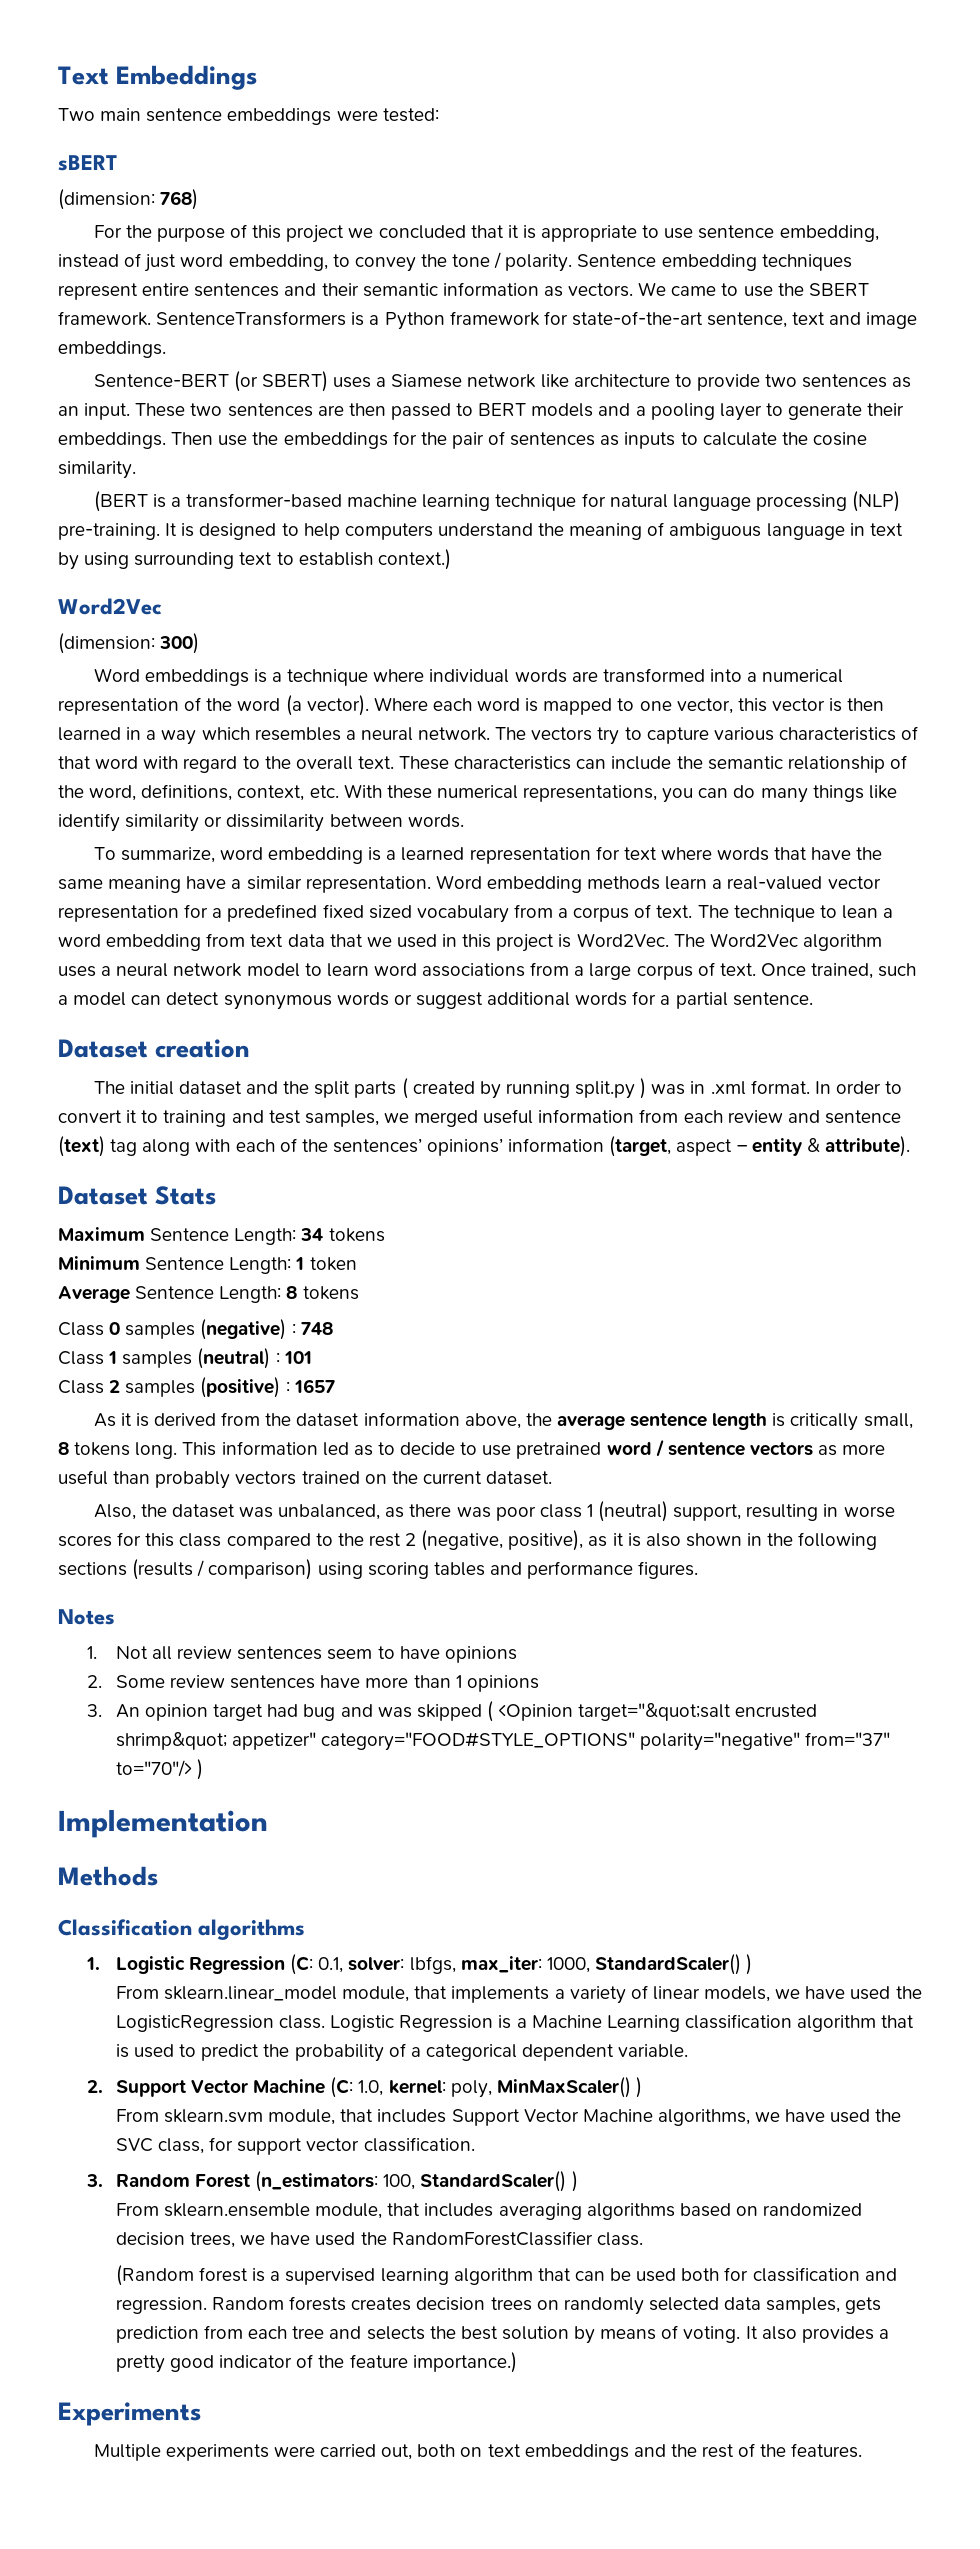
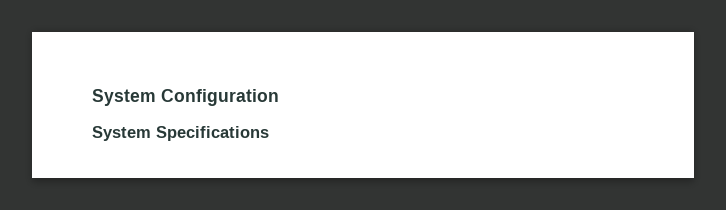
- Text Embeddings
- Two main sentence embeddings were tested:
- sBERT
- (dimension: 768)
- For the purpose of this project we concluded that it is appropriate to use sentence embedding, instead of just word embedding, to convey the tone / polarity. Sentence embedding techniques represent entire sentences and their semantic information as vectors. We came to use the SBERT framework. SentenceTransformers is a Python framework for state-of-the-art sentence, text and image embeddings.
- Sentence-BERT (or SBERT) uses a Siamese network like architecture to provide two sentences as an input. These two sentences are then passed to BERT models and a pooling layer to generate their embeddings. Then use the embeddings for the pair of sentences as inputs to calculate the cosine similarity.
- (BERT is a transformer-based machine learning technique for natural language processing (NLP) pre-training. It is designed to help computers understand the meaning of ambiguous language in text by using surrounding text to establish context.)
- Word2Vec
- (dimension: 300)
- Word embeddings is a technique where individual words are transformed into a numerical representation of the word (a vector). Where each word is mapped to one vector, this vector is then learned in a way which resembles a neural network. The vectors try to capture various characteristics of that word with regard to the overall text. These characteristics can include the semantic relationship of the word, definitions, context, etc. With these numerical representations, you can do many things like identify similarity or dissimilarity between words.
- To summarize, word embedding is a learned representation for text where words that have the same meaning have a similar representation. Word embedding methods learn a real-valued vector representation for a predefined fixed sized vocabulary from a corpus of text. The technique to lean a word embedding from text data that we used in this project is Word2Vec. The Word2Vec algorithm uses a neural network model to learn word associations from a large corpus of text. Once trained, such a model can detect synonymous words or suggest additional words for a partial sentence.
- Dataset creation
- The initial dataset and the split parts ( created by running split.py ) was in .xml format. In order to convert it to training and test samples, we merged useful information from each review and sentence (text) tag along with each of the sentences’ opinions’ information (target, aspect – entity & attribute).
- Dataset Stats
- Maximum Sentence Length: 34 tokens
- Minimum Sentence Length: 1 token
- Average Sentence Length: 8 tokens
- Class 0 samples (negative) : 748
- Class 1 samples (neutral) : 101
- Class 2 samples (positive) : 1657
- As it is derived from the dataset information above, the average sentence length is critically small, 8 tokens long. This information led as to decide to use pretrained word / sentence vectors as more useful than probably vectors trained on the current dataset.
- Also, the dataset was unbalanced, as there was poor class 1 (neutral) support, resulting in worse scores for this class compared to the rest 2 (negative, positive), as it is also shown in the following sections (results / comparison) using scoring tables and performance figures.
- Notes
- 1. Not all review sentences seem to have opinions
- 2. Some review sentences have more than 1 opinions
- 3. An opinion target had bug and was skipped ( <Opinion target="&quot;salt encrusted shrimp&quot; appetizer" category="FOOD#STYLE_OPTIONS" polarity="negative" from="37" to="70"/> )
- Implementation
- Methods
- Classification algorithms
- 1. Logistic Regression (C: 0.1, solver: lbfgs, max_iter: 1000, StandardScaler() )
- From sklearn.linear_model module, that implements a variety of linear models, we have used the LogisticRegression class. Logistic Regression is a Machine Learning classification algorithm that is used to predict the probability of a categorical dependent variable.
- 2. Support Vector Machine (C: 1.0, kernel: poly, MinMaxScaler() )
- From sklearn.svm module, that includes Support Vector Machine algorithms, we have used the SVC class, for support vector classification.
- 3. Random Forest (n_estimators: 100, StandardScaler() )
- From sklearn.ensemble module, that includes averaging algorithms based on randomized decision trees, we have used the RandomForestClassifier class.
- (Random forest is a supervised learning algorithm that can be used both for classification and regression. Random forests creates decision trees on randomly selected data samples, gets prediction from each tree and selects the best solution by means of voting. It also provides a pretty good indicator of the feature importance.)
- Experiments
- Multiple experiments were carried out, both on text embeddings and the rest of the features.
+ System Configuration
+ System Specifications

